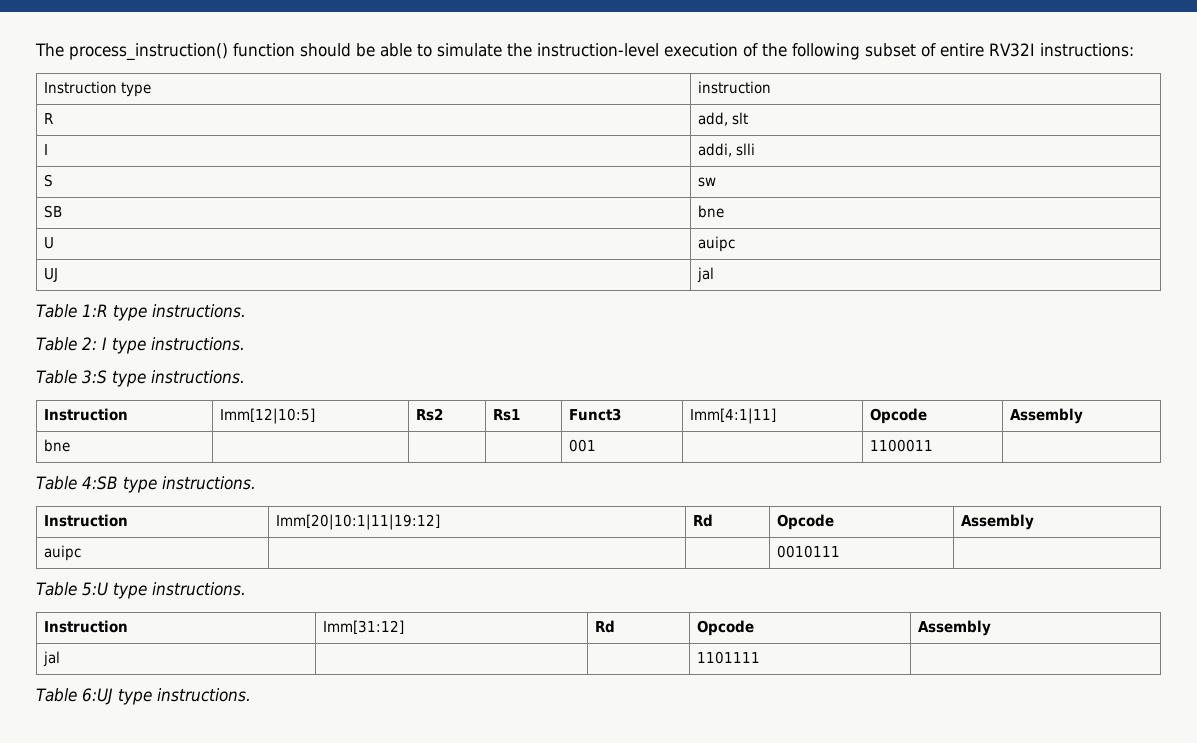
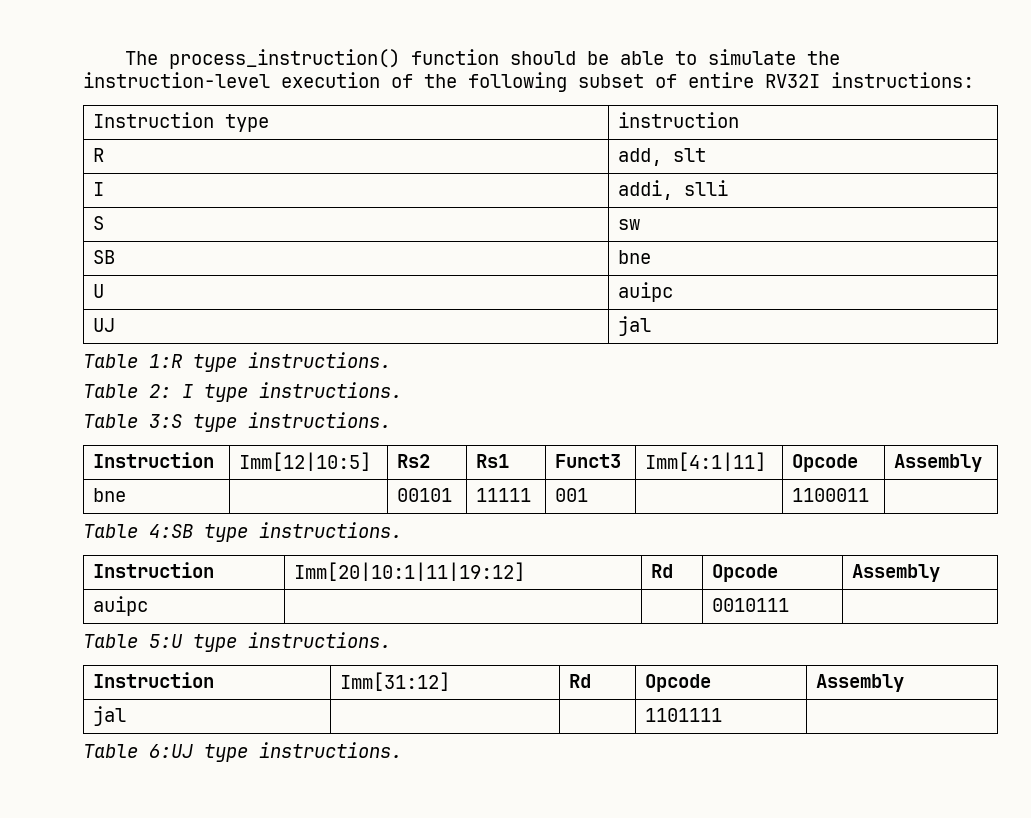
- bne | | | | 001 | | 1100011 |
+ bne | | 00101 | 11111 | 001 | | 1100011 |

